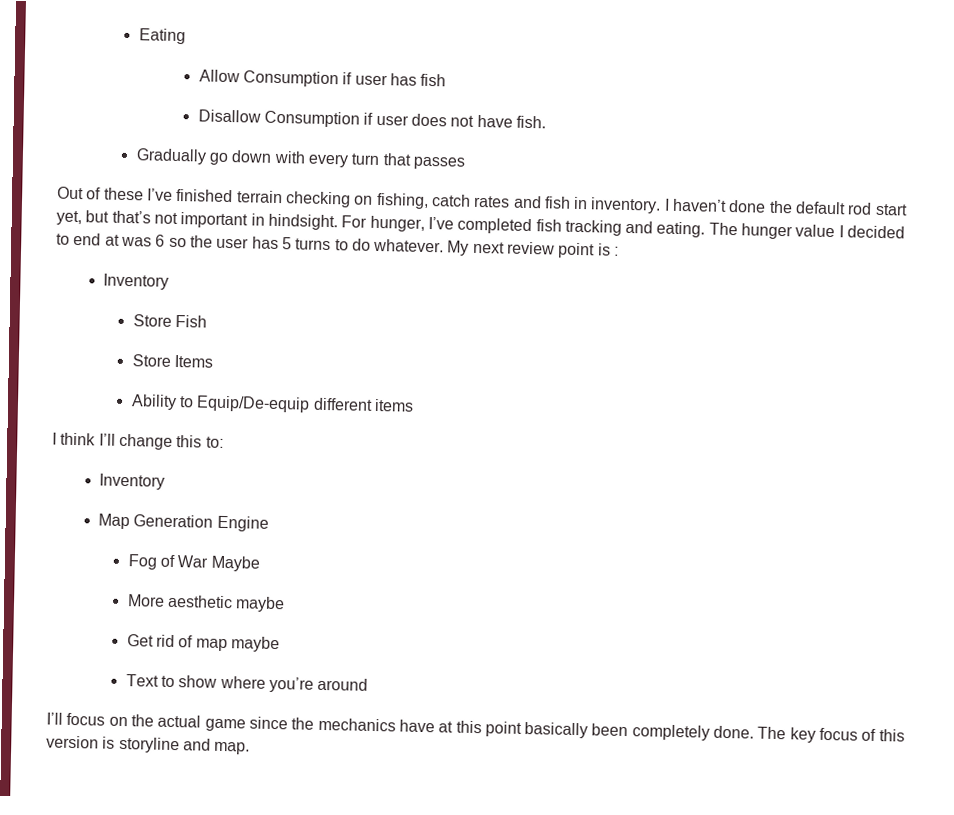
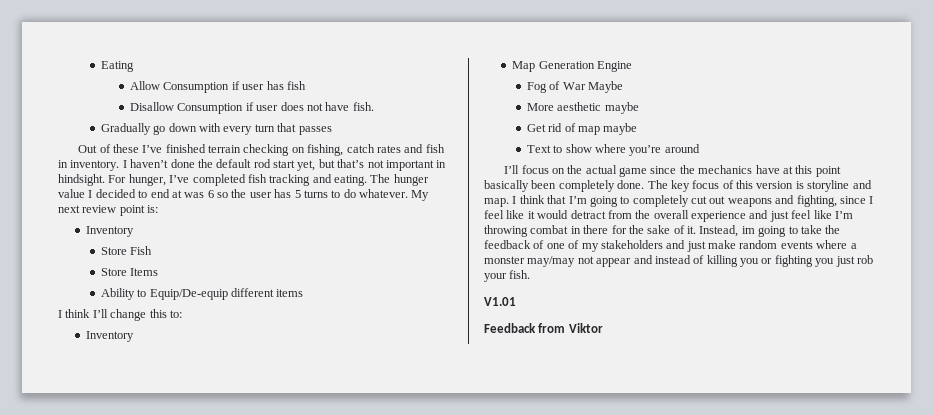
- My next review point is :
+ My next review point is:
+ I think that I’m going to completely cut out weapons and fighting, since I feel like it would detract from the overall experience and just feel like I’m throwing combat in there for the sake of it. Instead, im going to take the feedback of one of my stakeholders and just make random events where a monster may/may not appear and instead of killing you or fighting you just rob your fish.
+ V1.01
+ Feedback from Viktor

